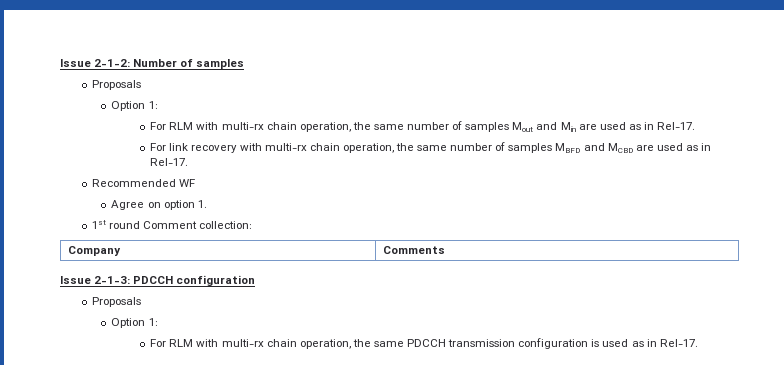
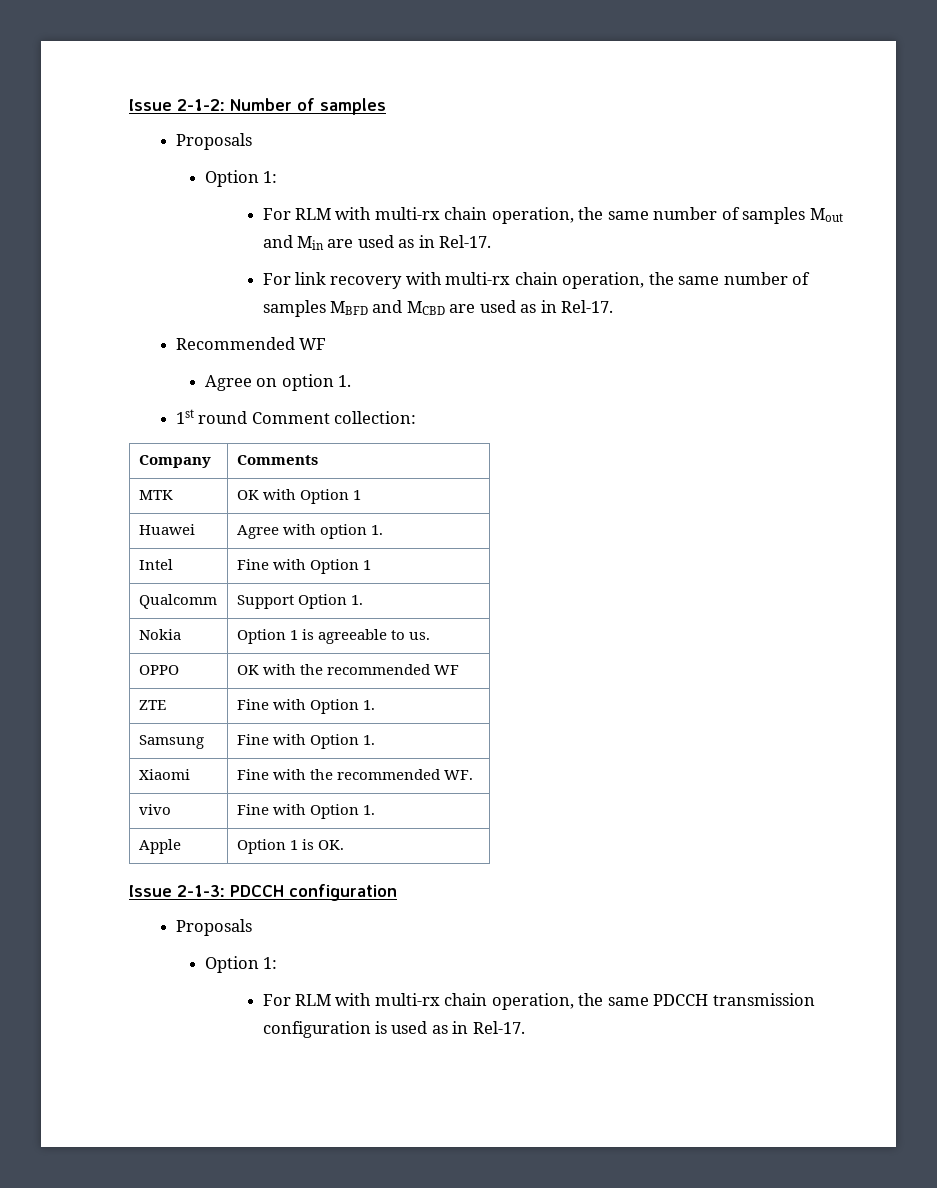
+ MTK | OK with Option 1
+ Huawei | Agree with option 1.
+ Intel | Fine with Option 1
+ Qualcomm | Support Option 1.
+ Nokia | Option 1 is agreeable to us.
+ OPPO | OK with the recommended WF
+ ZTE | Fine with Option 1.
+ Samsung | Fine with Option 1.
+ Xiaomi | Fine with the recommended WF.
+ vivo | Fine with Option 1.
+ Apple | Option 1 is OK.

